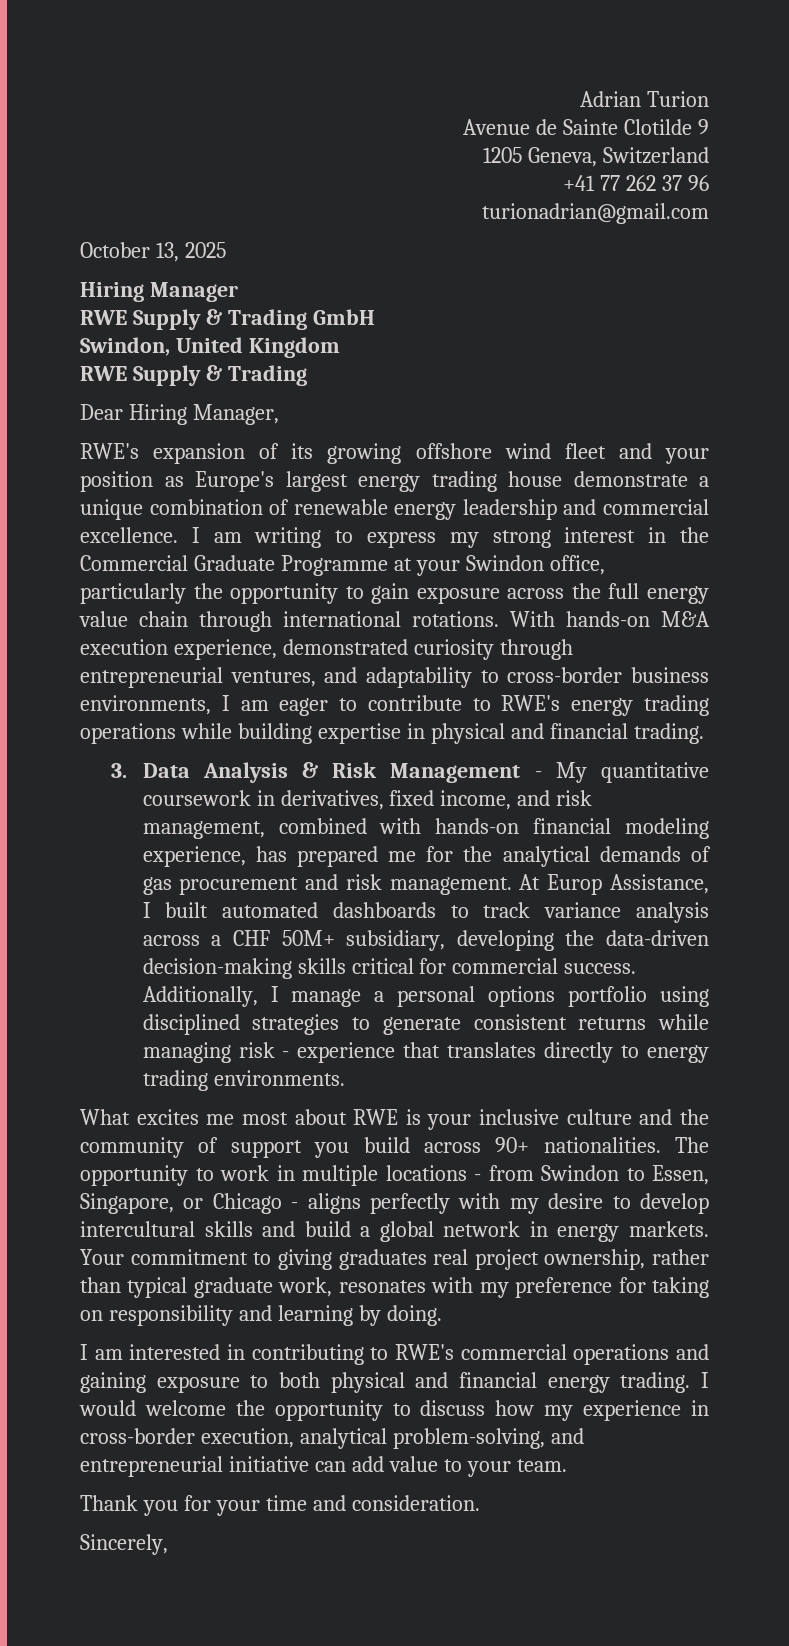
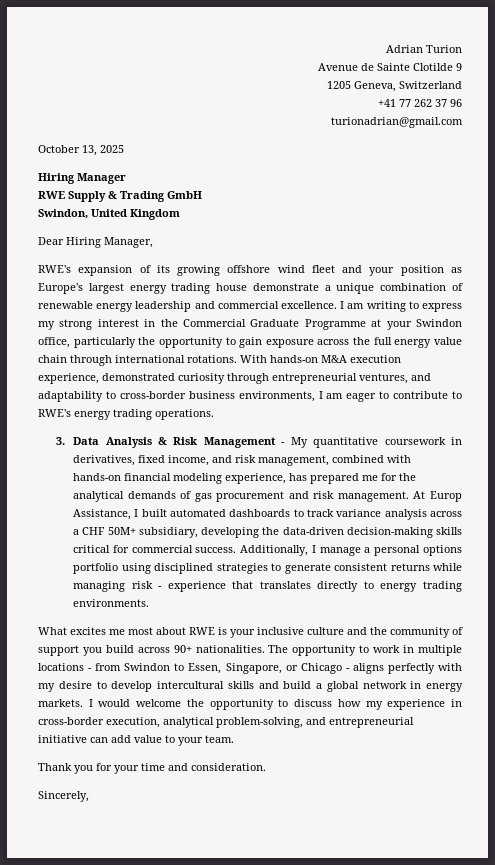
  Swindon, United Kingdom
- RWE Supply & Trading
- With hands-on M&A execution experience, demonstrated curiosity through entrepreneurial ventures, and adaptability to cross-border business environments, I am eager to contribute to RWE's energy trading operations while building expertise in physical and financial trading.
+ With hands-on M&A execution experience, demonstrated curiosity through entrepreneurial ventures, and adaptability to cross-border business environments, I am eager to contribute to RWE's energy trading operations.
- Your commitment to giving graduates real project ownership, rather than typical graduate work, resonates with my preference for taking on responsibility and learning by doing.
- I am interested in contributing to RWE's commercial operations and gaining exposure to both physical and financial energy trading.

